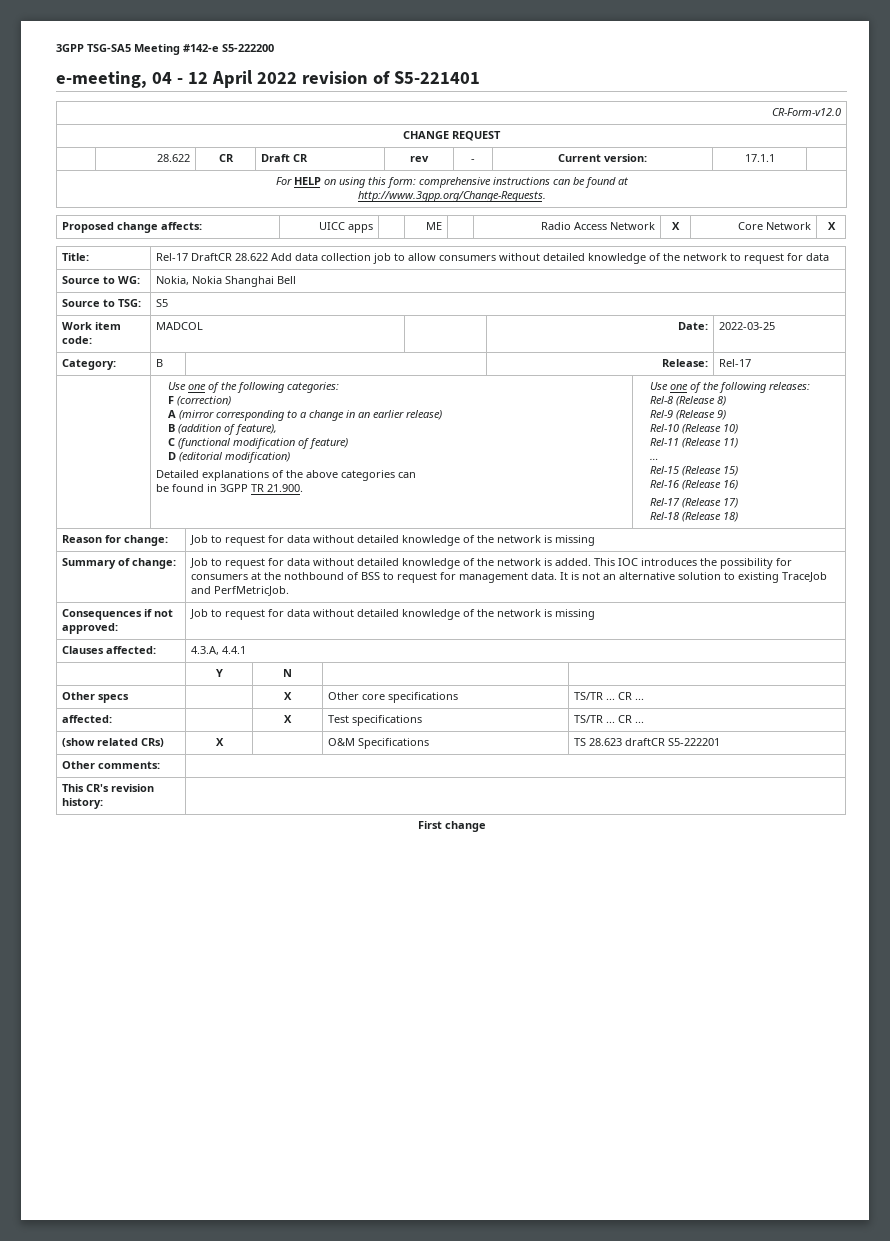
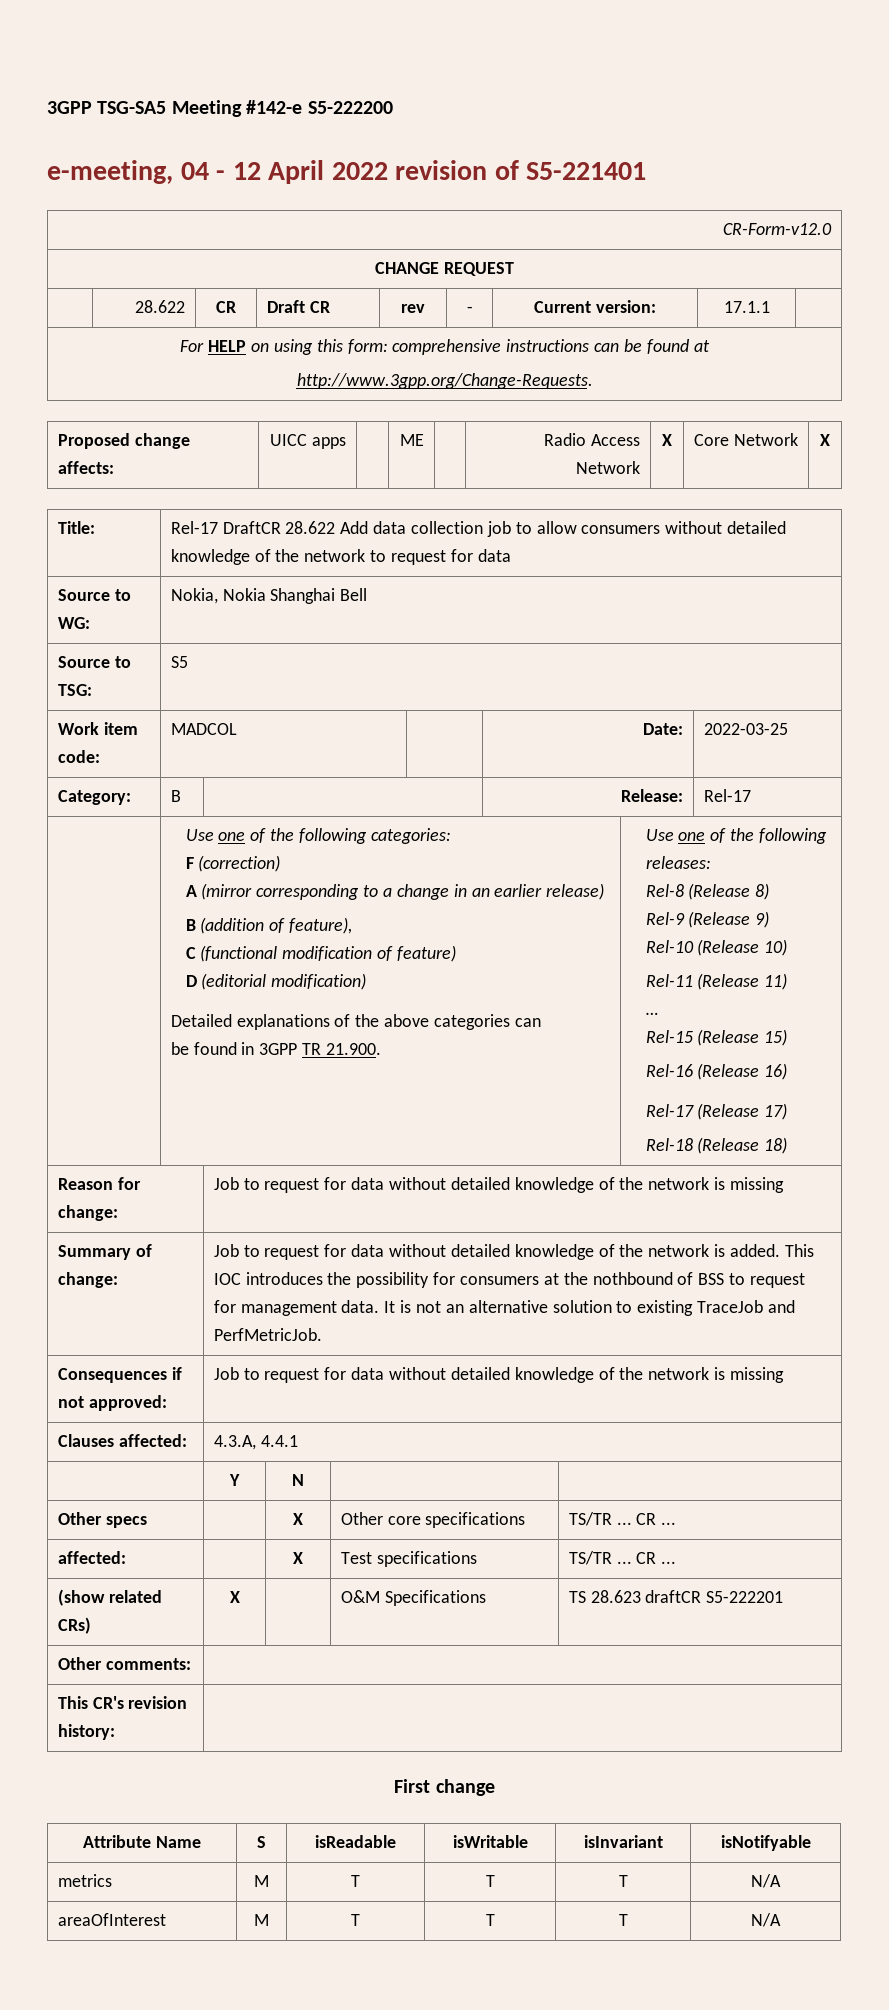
+ Attribute Name | S | isReadable | isWritable | isInvariant | isNotifyable
+ metrics | M | T | T | T | N/A
+ areaOfInterest | M | T | T | T | N/A

